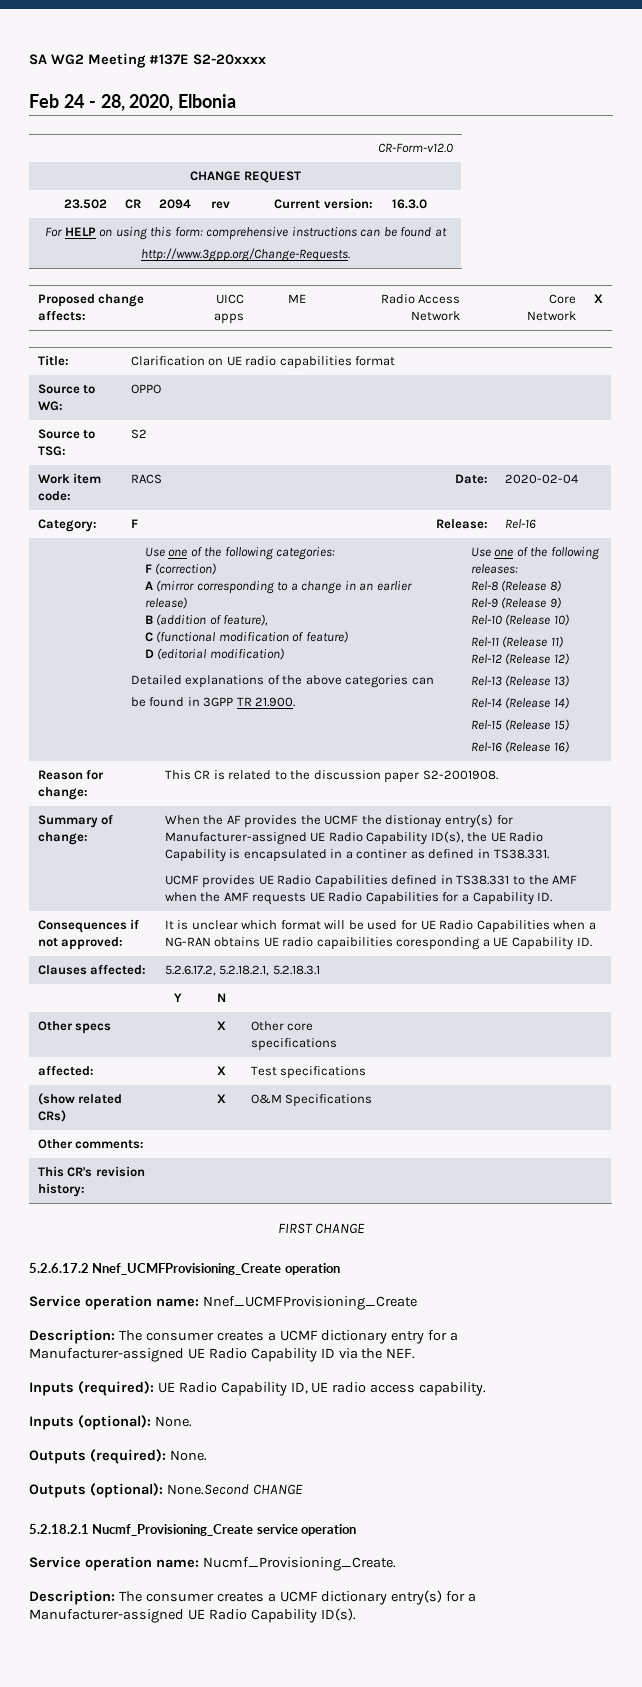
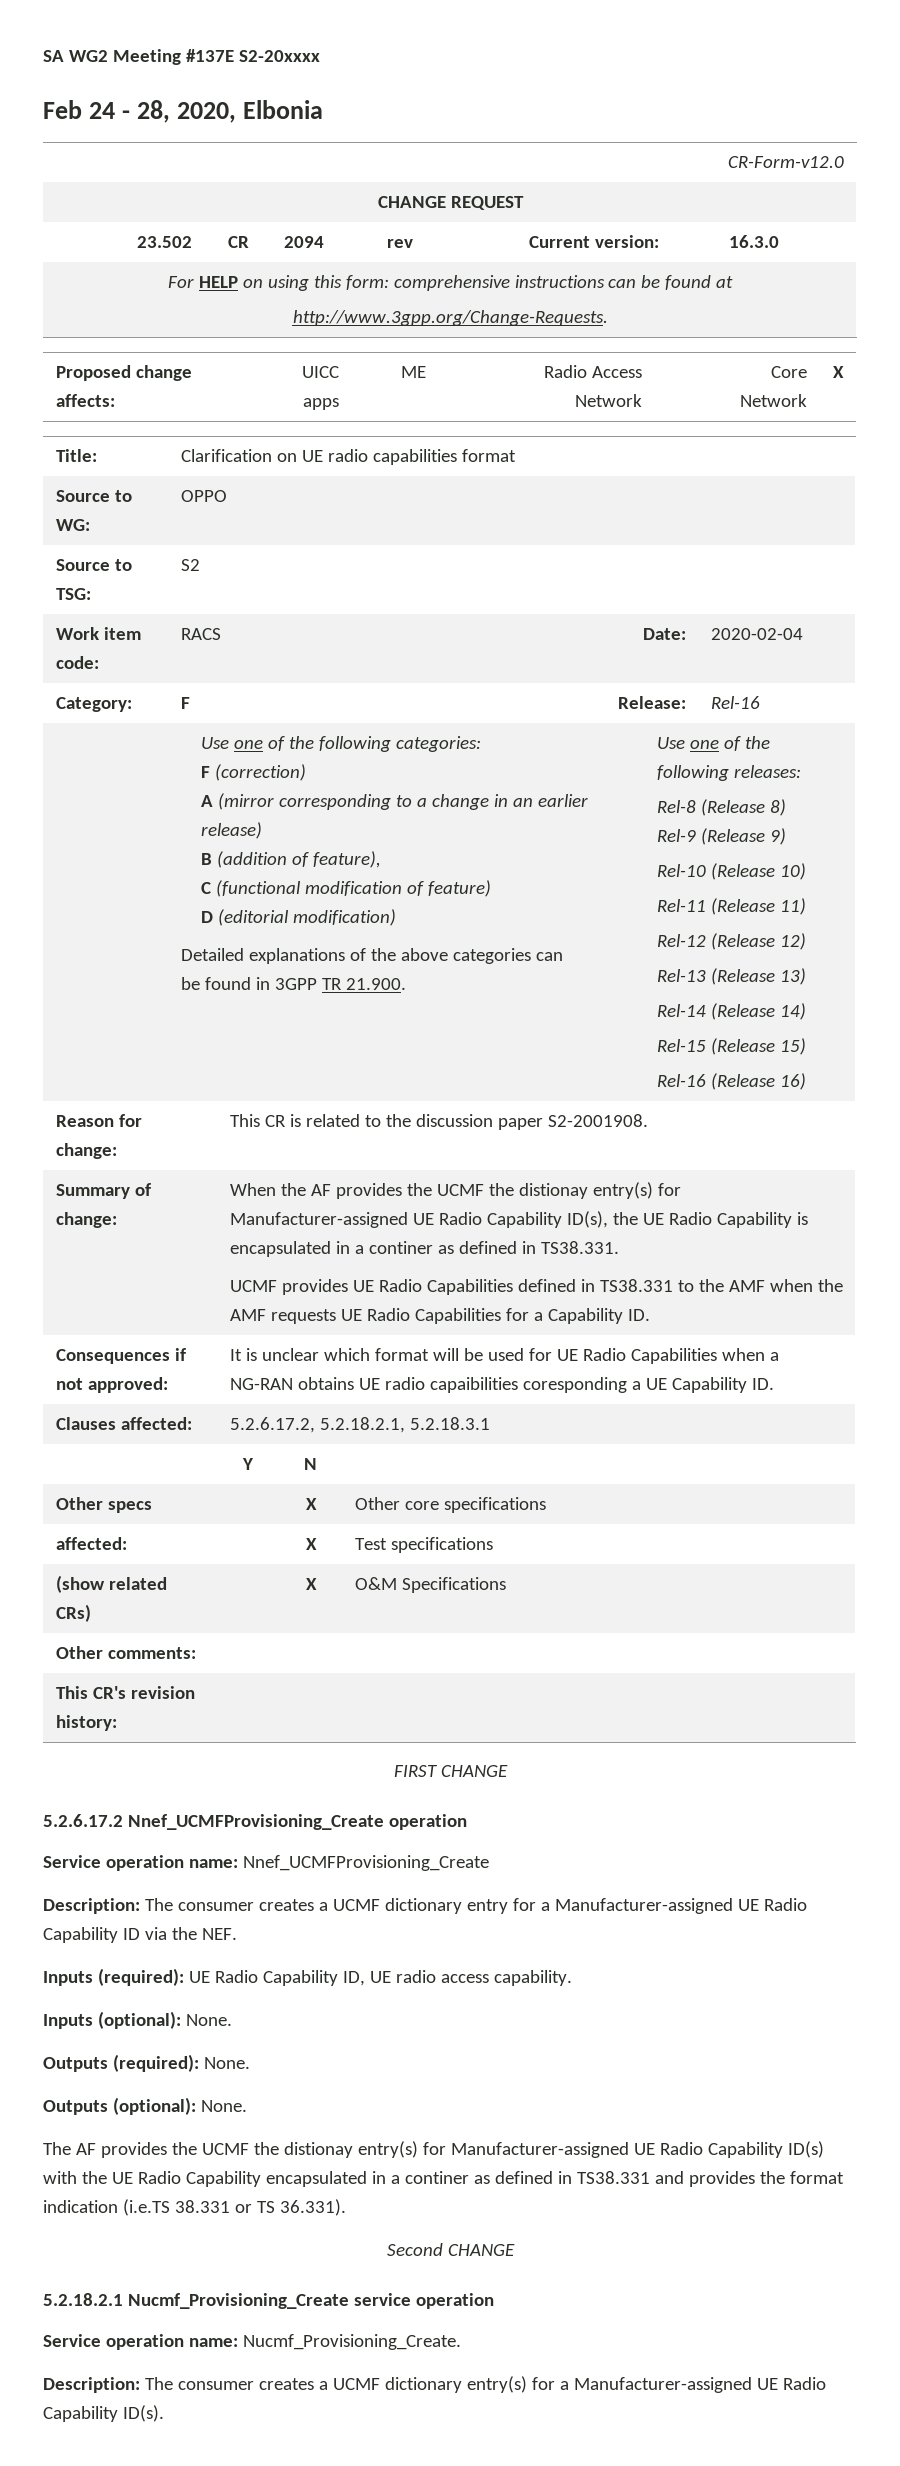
- Outputs (optional): None.Second CHANGE
+ Outputs (optional): None.
+ The AF provides the UCMF the distionay entry(s) for Manufacturer-assigned UE Radio Capability ID(s) with the UE Radio Capability encapsulated in a continer as defined in TS38.331 and provides the format indication (i.e.TS 38.331 or TS 36.331).
+ Second CHANGE

